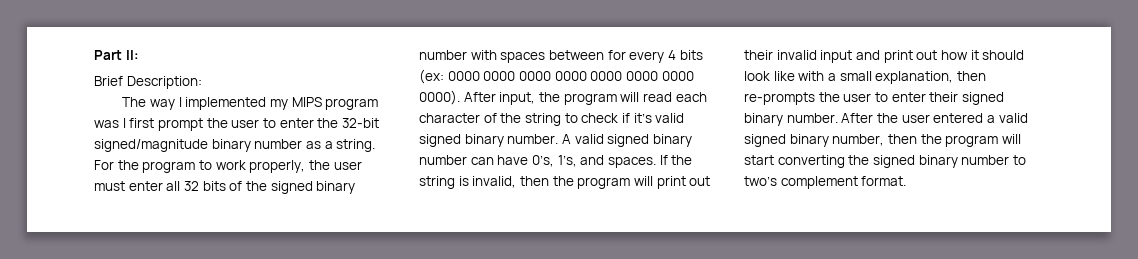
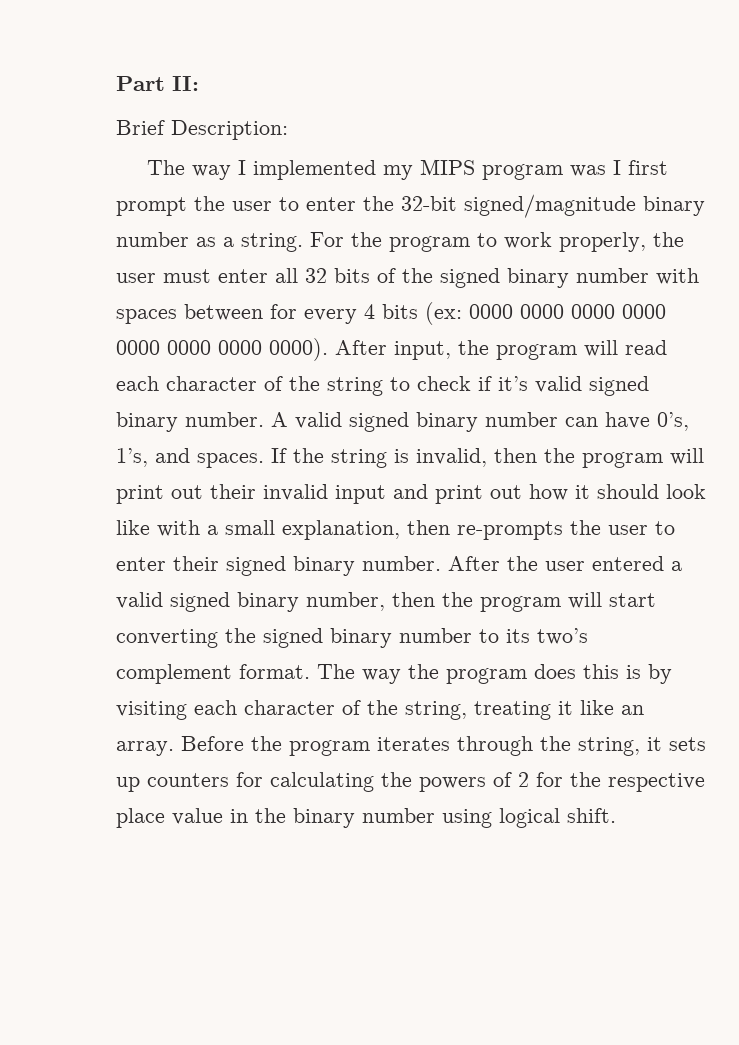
- After the user entered a valid signed binary number, then the program will start converting the signed binary number to two’s complement format.
+ After the user entered a valid signed binary number, then the program will start converting the signed binary number to its two’s complement format.
+ The way the program does this is by visiting each character of the string, treating it like an array. Before the program iterates through the string, it sets up counters for calculating the powers of 2 for the respective place value in the binary number using logical shift.

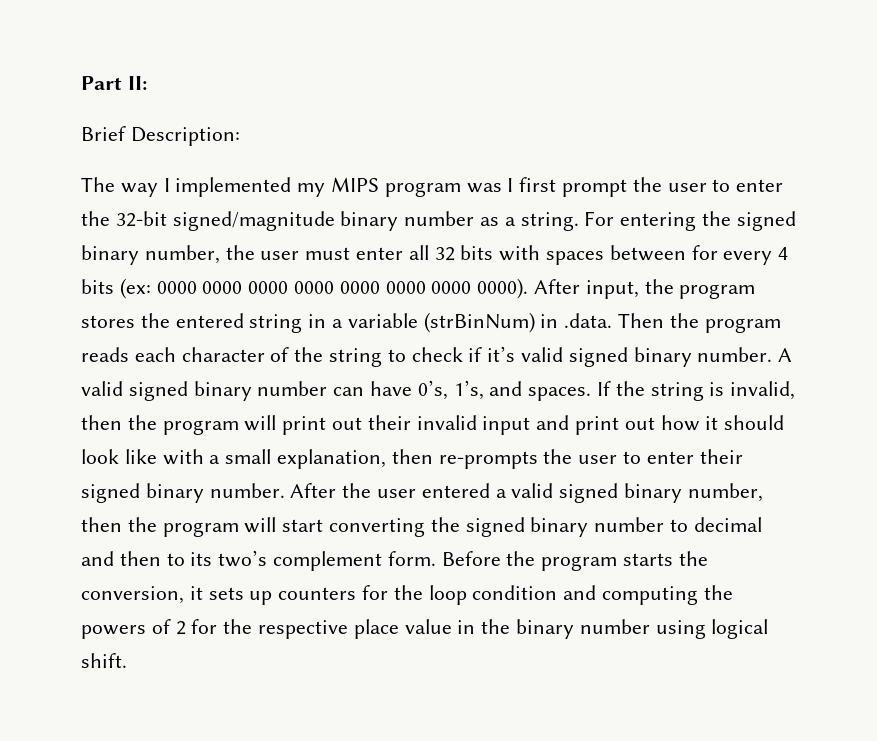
- For the program to work properly, the user must enter all 32 bits of the signed binary number with spaces between for every 4 bits (ex: 0000 0000 0000 0000 0000 0000 0000 0000).
+ For entering the signed binary number, the user must enter all 32 bits with spaces between for every 4 bits (ex: 0000 0000 0000 0000 0000 0000 0000 0000).
- After input, the program will read each character of the string to check if it’s valid signed binary number.
+ After input, the program stores the entered string in a variable (strBinNum) in .data. Then the program reads each character of the string to check if it’s valid signed binary number.
- After the user entered a valid signed binary number, then the program will start converting the signed binary number to its two’s complement format. The way the program does this is by visiting each character of the string, treating it like an array. Before the program iterates through the string, it sets up counters for calculating the powers of 2 for the respective place value in the binary number using logical shift.
+ After the user entered a valid signed binary number, then the program will start converting the signed binary number to decimal and then to its two’s complement form. Before the program starts the conversion, it sets up counters for the loop condition and computing the powers of 2 for the respective place value in the binary number using logical shift.

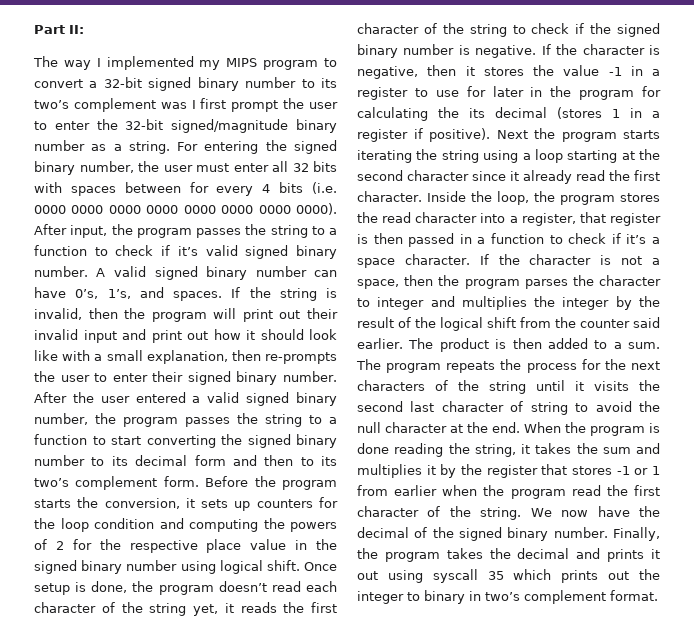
- Brief Description:
- The way I implemented my MIPS program was I first prompt the user to enter the 32-bit signed/magnitude binary number as a string.
+ The way I implemented my MIPS program to convert a 32-bit signed binary number to its two’s complement was I first prompt the user to enter the 32-bit signed/magnitude binary number as a string.
- For entering the signed binary number, the user must enter all 32 bits with spaces between for every 4 bits (ex: 0000 0000 0000 0000 0000 0000 0000 0000).
+ For entering the signed binary number, the user must enter all 32 bits with spaces between for every 4 bits (i.e. 0000 0000 0000 0000 0000 0000 0000 0000).
- After input, the program stores the entered string in a variable (strBinNum) in .data. Then the program reads each character of the string to check if it’s valid signed binary number.
+ After input, the program passes the string to a function to check if it’s valid signed binary number.
- After the user entered a valid signed binary number, then the program will start converting the signed binary number to decimal and then to its two’s complement form.
+ After the user entered a valid signed binary number, the program passes the string to a function to start converting the signed binary number to its decimal form and then to its two’s complement form.
- Before the program starts the conversion, it sets up counters for the loop condition and computing the powers of 2 for the respective place value in the binary number using logical shift.
+ Before the program starts the conversion, it sets up counters for the loop condition and computing the powers of 2 for the respective place value in the signed binary number using logical shift.
+ Once setup is done, the program doesn’t read each character of the string yet, it reads the first character of the string to check if the signed binary number is negative. If the character is negative, then it stores the value -1 in a register to use for later in the program for calculating the its decimal (stores 1 in a register if positive). Next the program starts iterating the string using a loop starting at the second character since it already read the first character. Inside the loop, the program stores the read character into a register, that register is then passed in a function to check if it’s a space character. If the character is not a space, then the program parses the character to integer and multiplies the integer by the result of the logical shift from the counter said earlier. The product is then added to a sum. The program repeats the process for the next characters of the string until it visits the second last character of string to avoid the null character at the end. When the program is done reading the string, it takes the sum and multiplies it by the register that stores -1 or 1 from earlier when the program read the first character of the string. We now have the decimal of the signed binary number. Finally, the program takes the decimal and prints it out using syscall 35 which prints out the integer to binary in two’s complement format.

